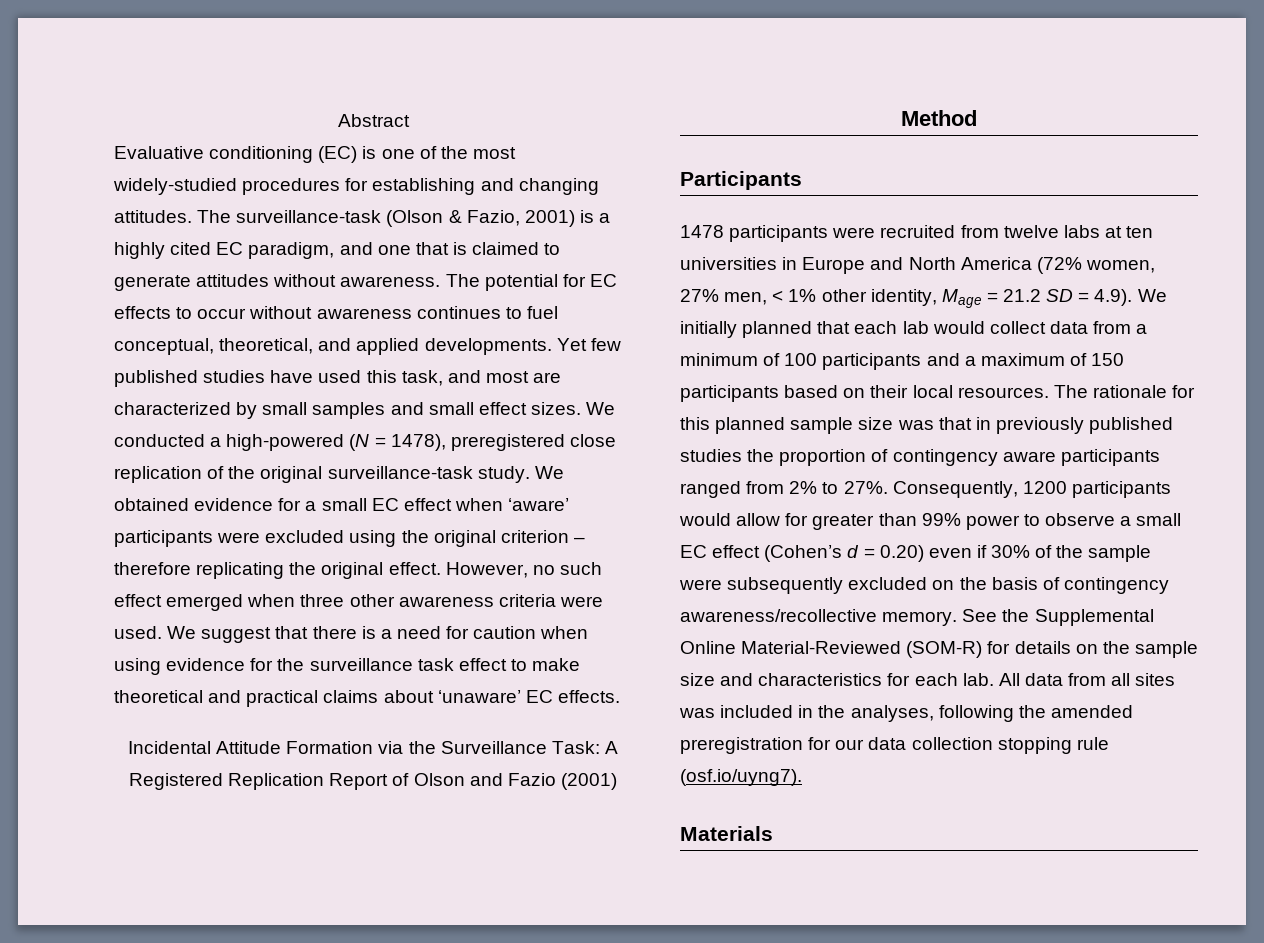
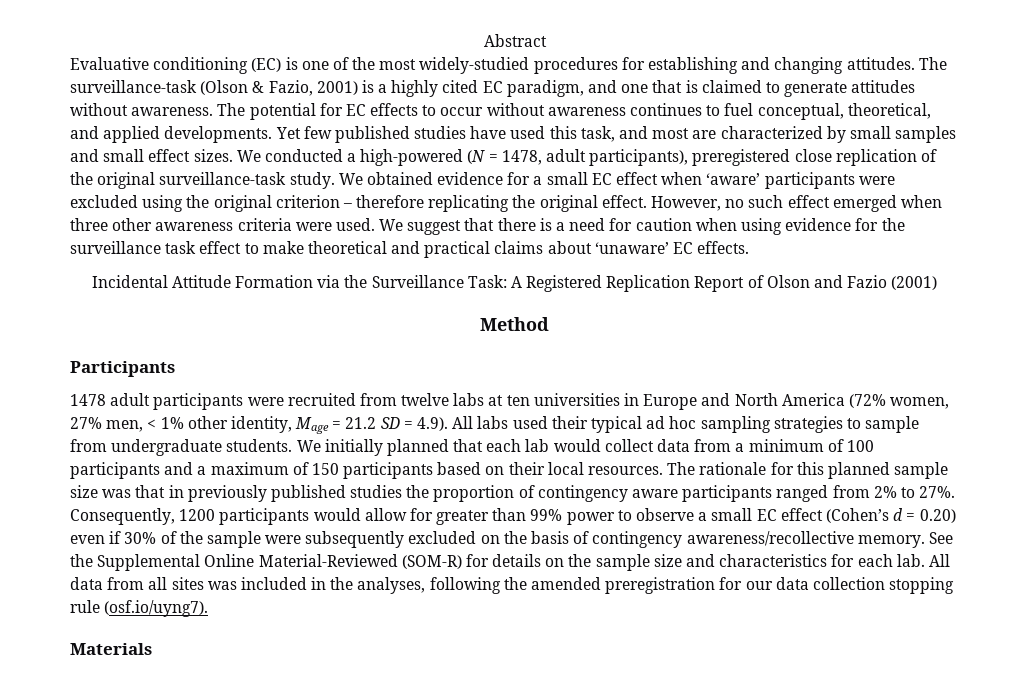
- We conducted a high-powered (N = 1478), preregistered close replication of the original surveillance-task study.
+ We conducted a high-powered (N = 1478, adult participants), preregistered close replication of the original surveillance-task study.
- 1478 participants were recruited from twelve labs at ten universities in Europe and North America (72% women, 27% men, < 1% other identity, Mage = 21.2 SD = 4.9). We initially planned that each lab would collect data from a minimum of 100 participants and a maximum of 150 participants based on their local resources.
+ 1478 adult participants were recruited from twelve labs at ten universities in Europe and North America (72% women, 27% men, < 1% other identity, Mage = 21.2 SD = 4.9). All labs used their typical ad hoc sampling strategies to sample from undergraduate students. We initially planned that each lab would collect data from a minimum of 100 participants and a maximum of 150 participants based on their local resources.

